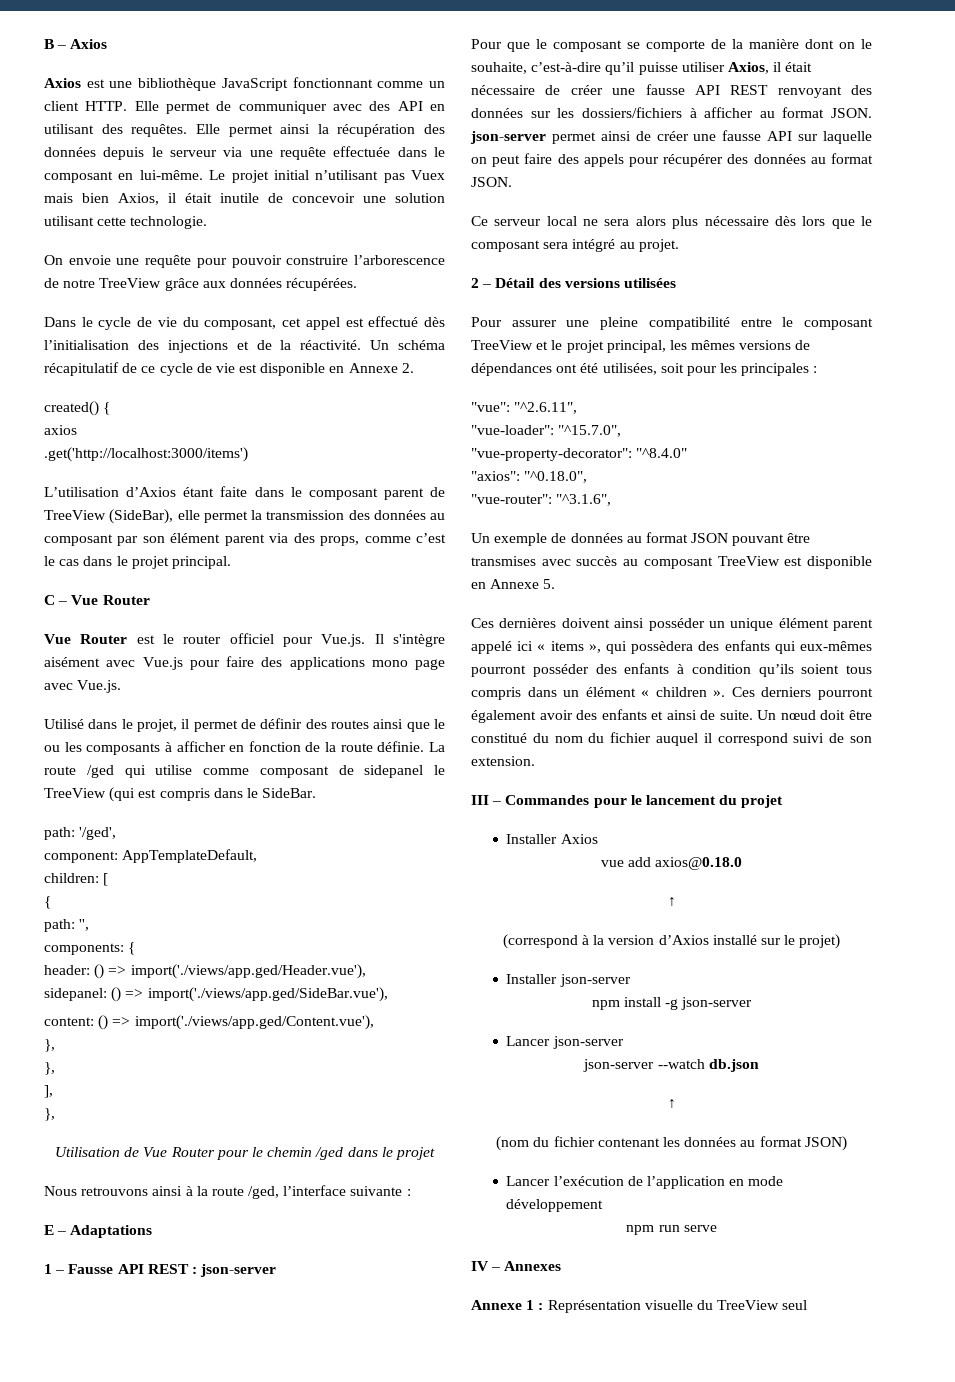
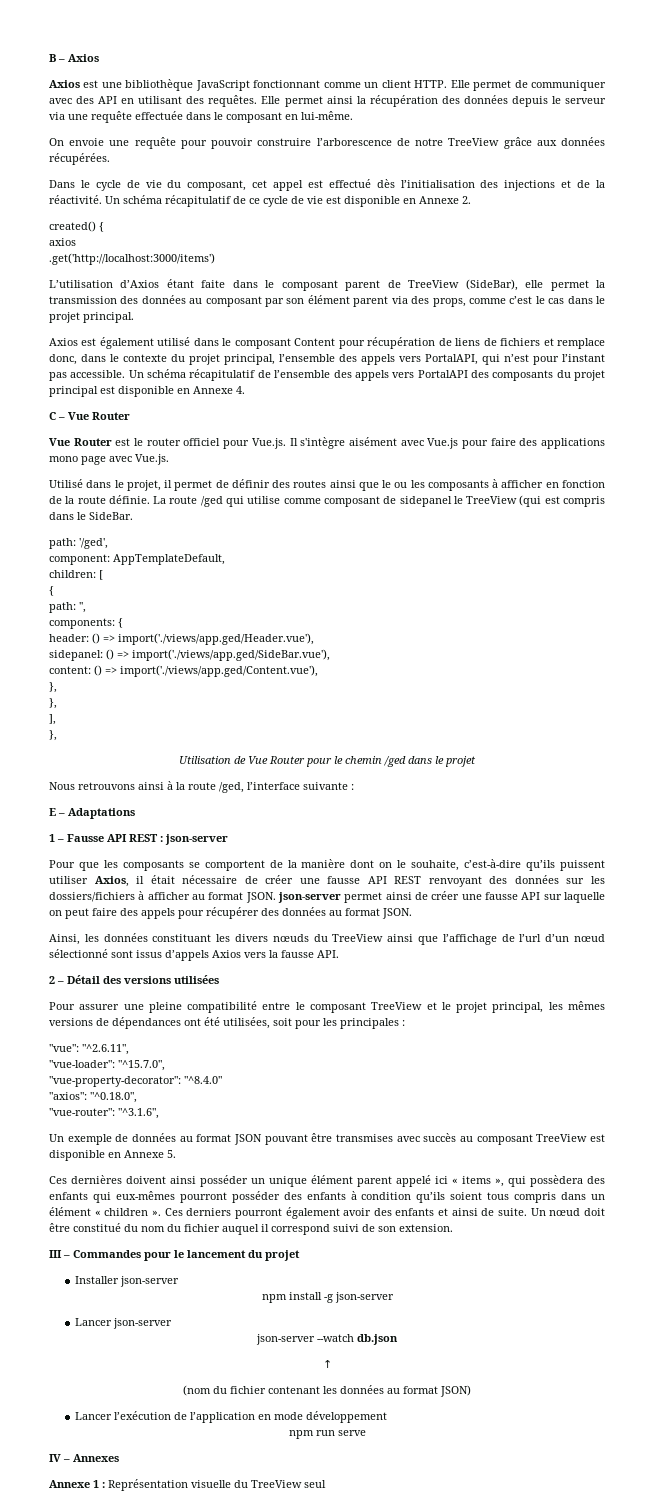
- Le projet initial n’utilisant pas Vuex mais bien Axios, il était inutile de concevoir une solution utilisant cette technologie.
+ Axios est également utilisé dans le composant Content pour récupération de liens de fichiers et remplace donc, dans le contexte du projet principal, l’ensemble des appels vers PortalAPI, qui n’est pour l’instant pas accessible. Un schéma récapitulatif de l’ensemble des appels vers PortalAPI des composants du projet principal est disponible en Annexe 4.
- Pour que le composant se comporte de la manière dont on le souhaite, c’est-à-dire qu’il puisse utiliser Axios, il était nécessaire de créer une fausse API REST renvoyant des données sur les dossiers/fichiers à afficher au format JSON. json-server permet ainsi de créer une fausse API sur laquelle on peut faire des appels pour récupérer des données au format JSON.
+ Pour que les composants se comportent de la manière dont on le souhaite, c’est-à-dire qu’ils puissent utiliser Axios, il était nécessaire de créer une fausse API REST renvoyant des données sur les dossiers/fichiers à afficher au format JSON. json-server permet ainsi de créer une fausse API sur laquelle on peut faire des appels pour récupérer des données au format JSON.
- Ce serveur local ne sera alors plus nécessaire dès lors que le composant sera intégré au projet.
+ Ainsi, les données constituant les divers nœuds du TreeView ainsi que l’affichage de l’url d’un nœud sélectionné sont issus d’appels Axios vers la fausse API.
- Installer Axios
- vue add axios@0.18.0
- ↑
- (correspond à la version d’Axios installé sur le projet)

